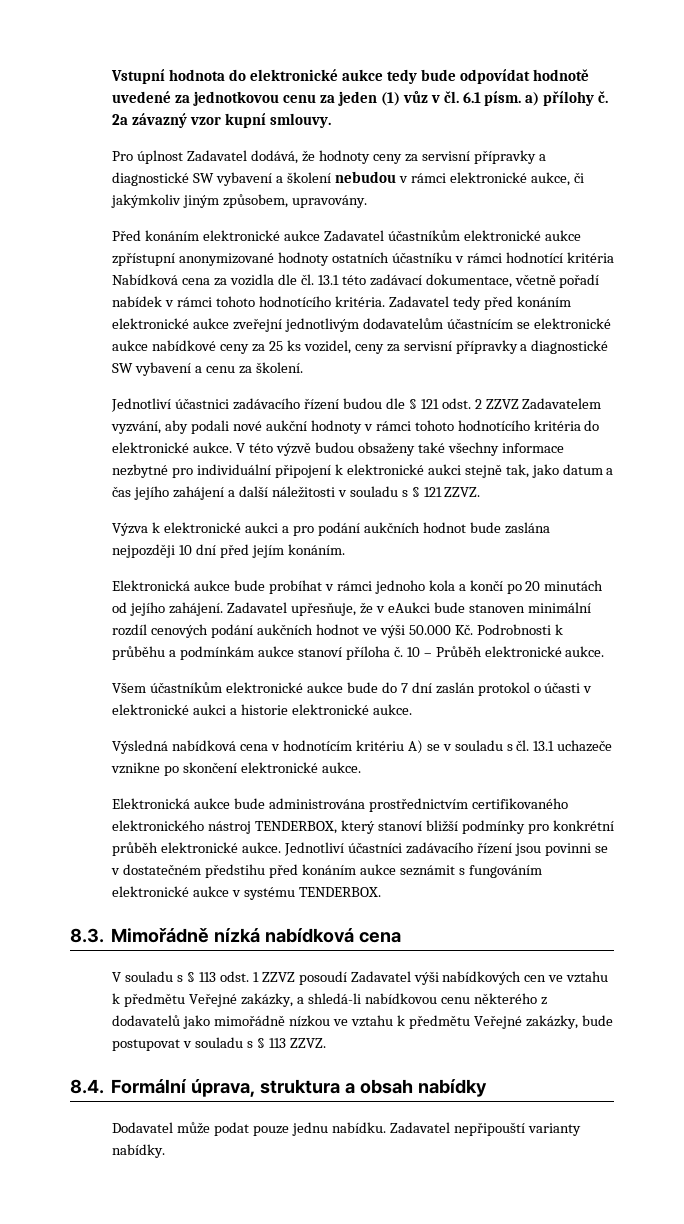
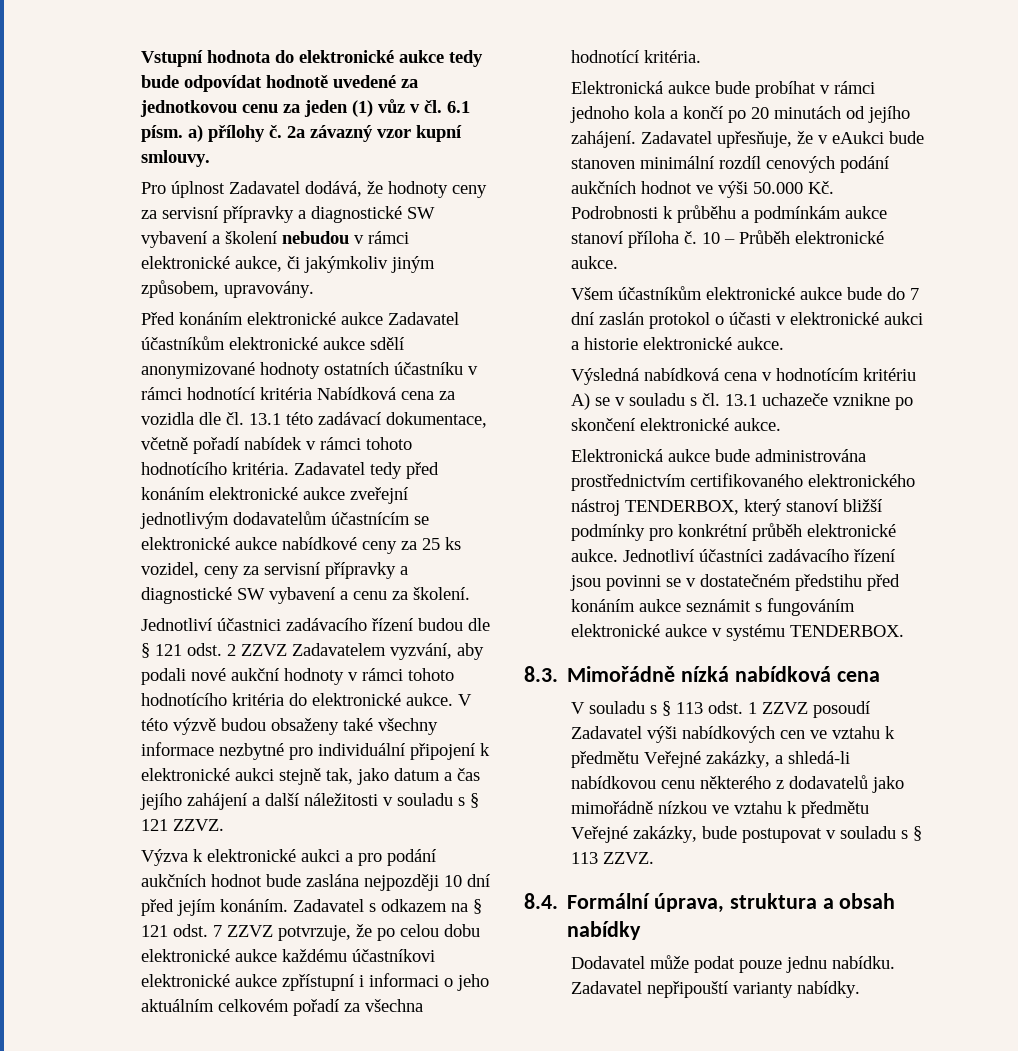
- Před konáním elektronické aukce Zadavatel účastníkům elektronické aukce zpřístupní anonymizované hodnoty ostatních účastníku v rámci hodnotící kritéria Nabídková cena za vozidla dle čl. 13.1 této zadávací dokumentace, včetně pořadí nabídek v rámci tohoto hodnotícího kritéria.
+ Před konáním elektronické aukce Zadavatel účastníkům elektronické aukce sdělí anonymizované hodnoty ostatních účastníku v rámci hodnotící kritéria Nabídková cena za vozidla dle čl. 13.1 této zadávací dokumentace, včetně pořadí nabídek v rámci tohoto hodnotícího kritéria.
+ Zadavatel s odkazem na § 121 odst. 7 ZZVZ potvrzuje, že po celou dobu elektronické aukce každému účastníkovi elektronické aukce zpřístupní i informaci o jeho aktuálním celkovém pořadí za všechna hodnotící kritéria.

